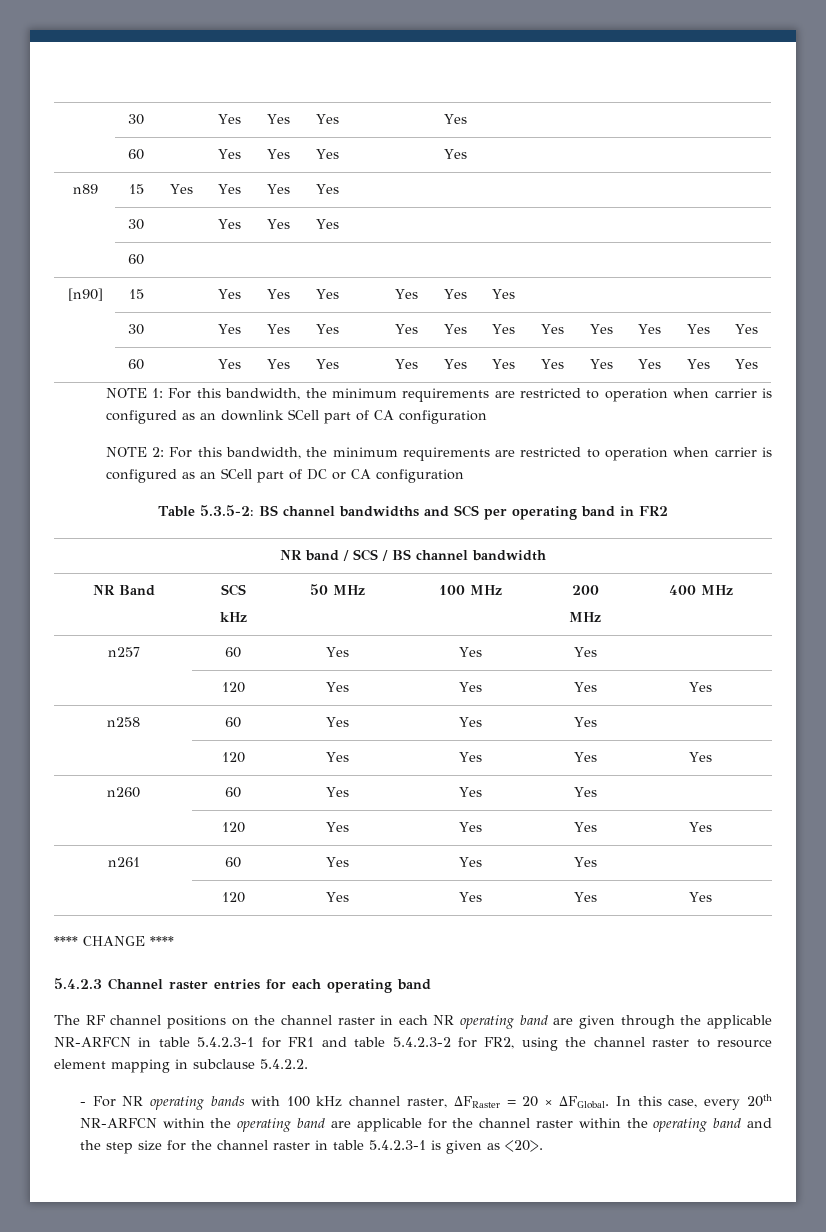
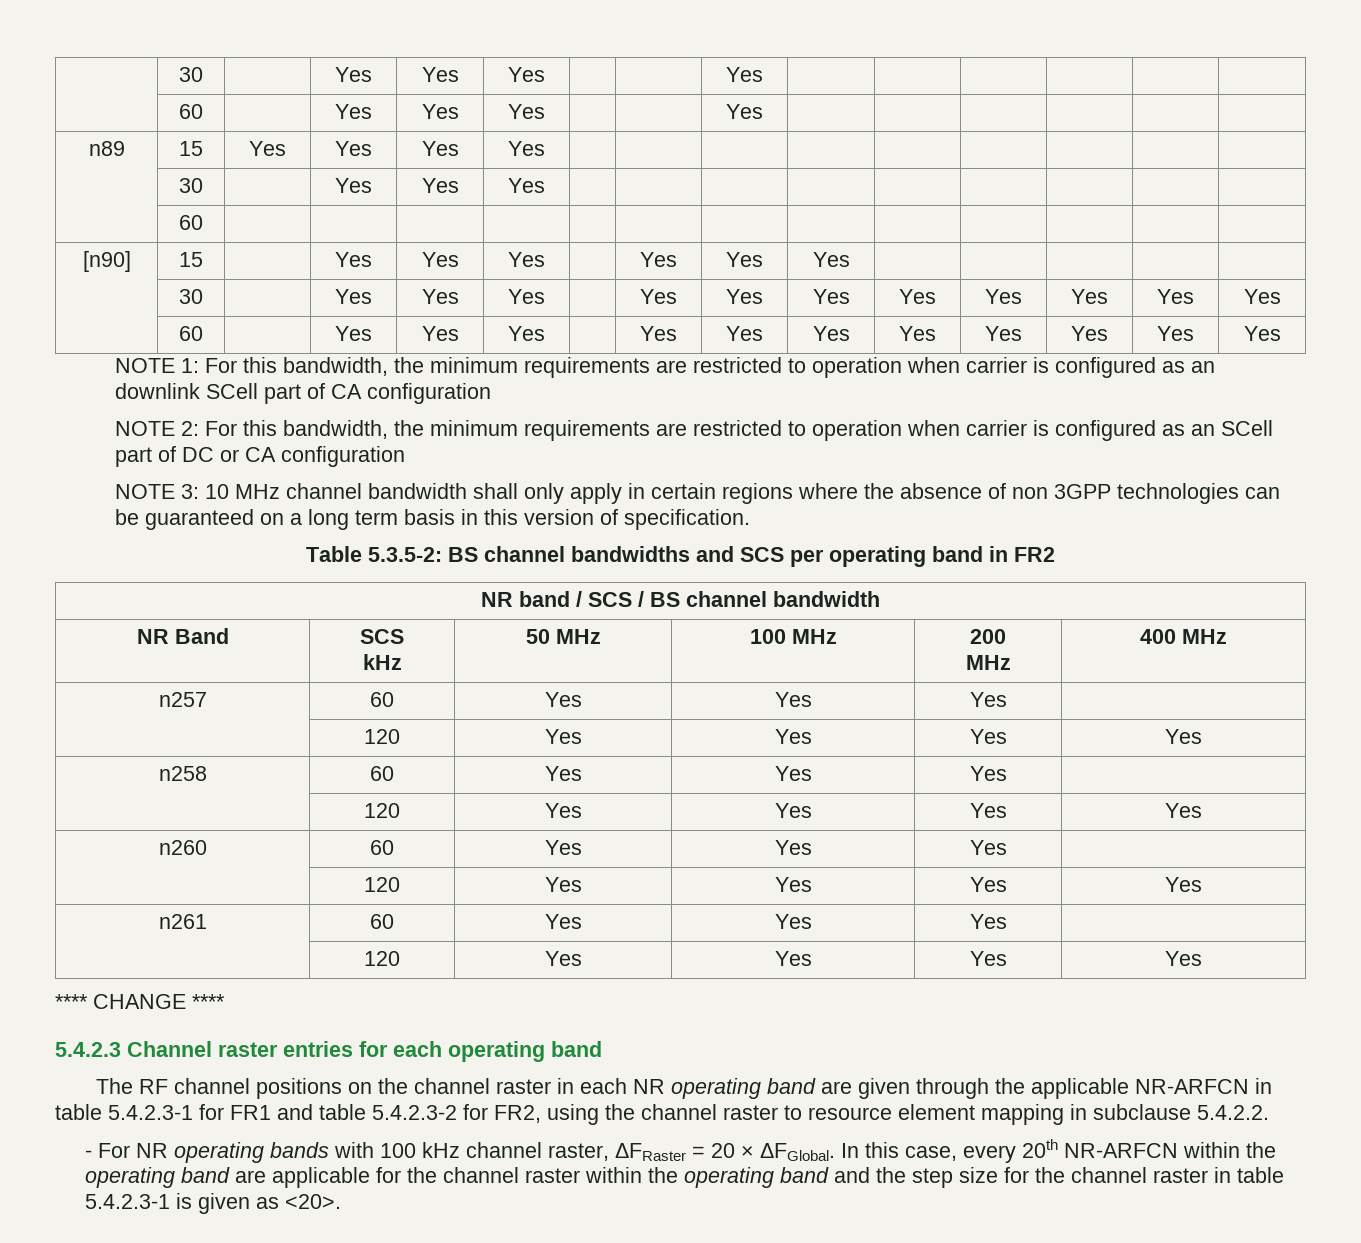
+ NOTE 3: 10 MHz channel bandwidth shall only apply in certain regions where the absence of non 3GPP technologies can be guaranteed on a long term basis in this version of specification.

